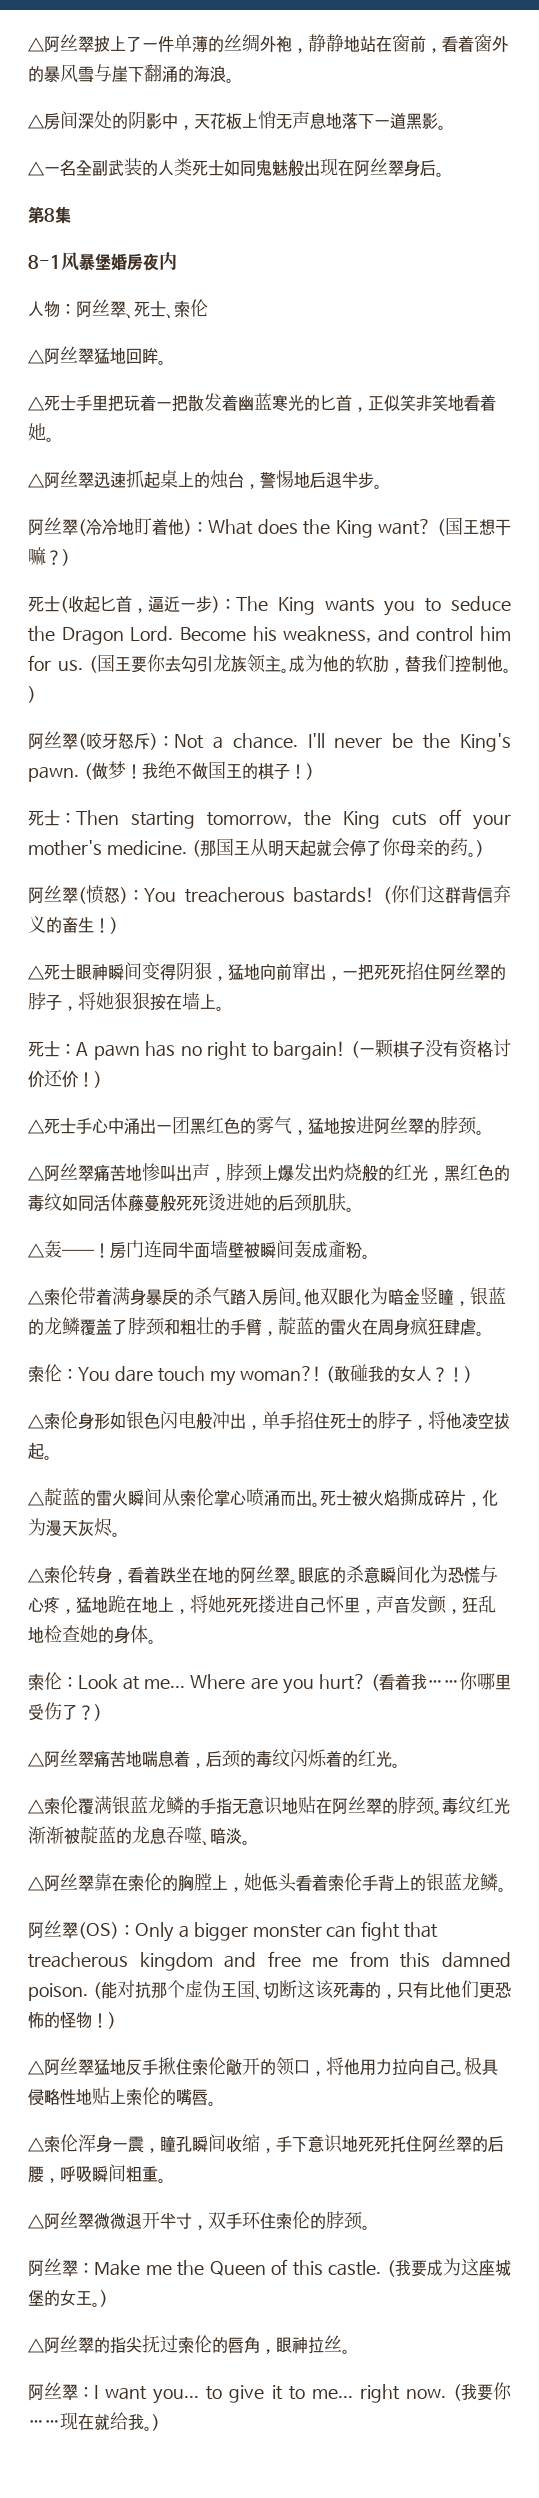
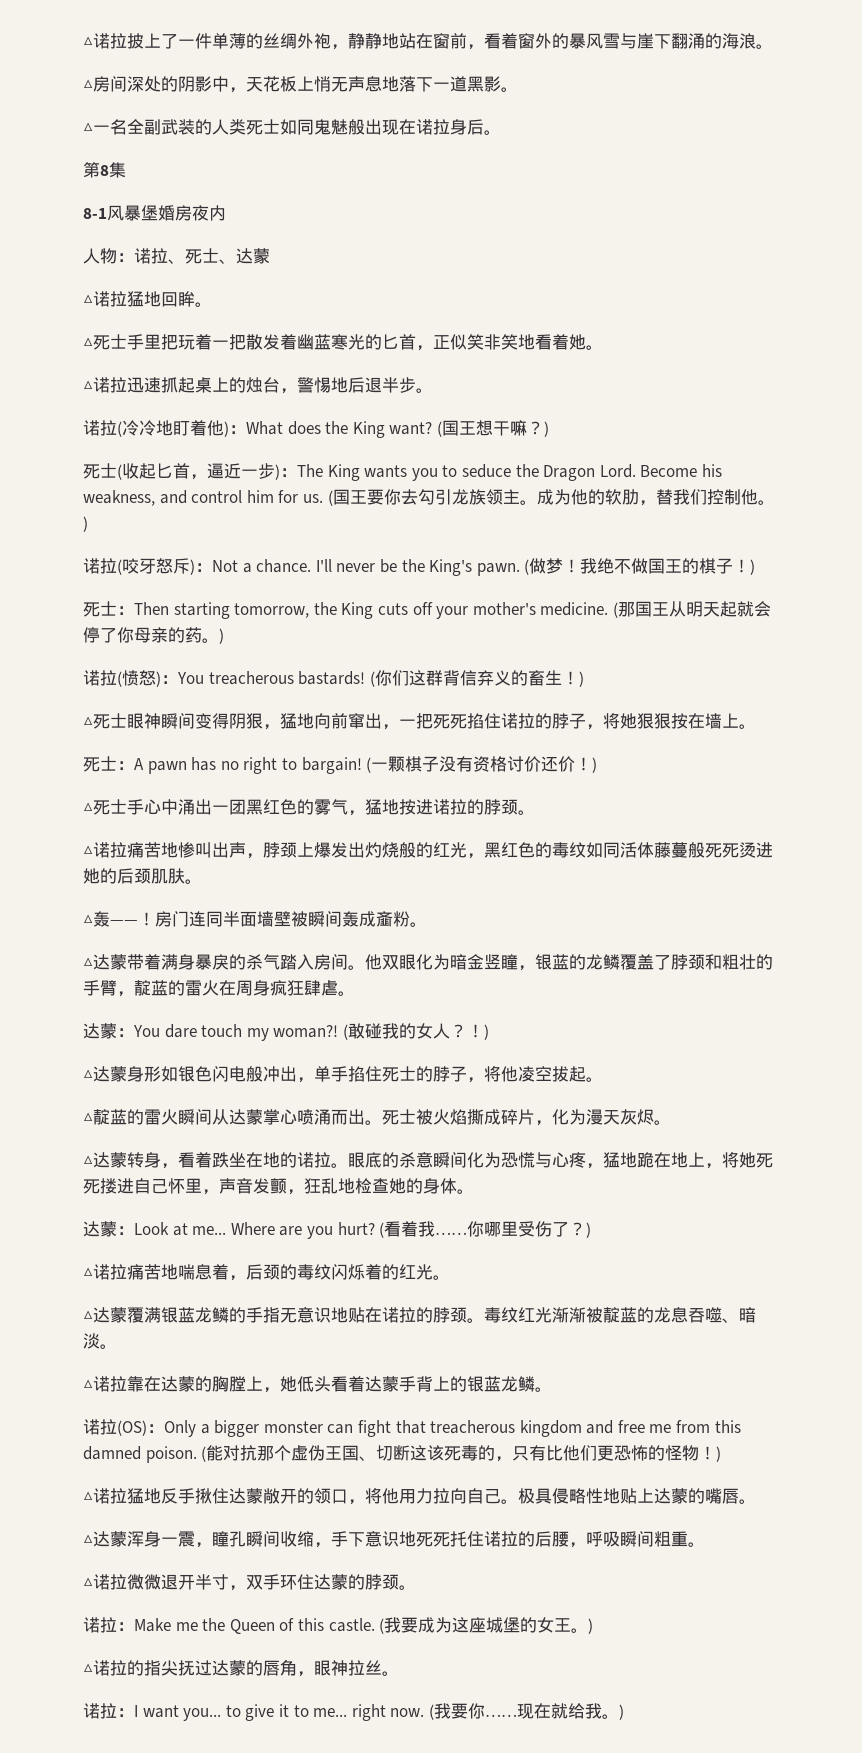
- △阿丝翠披上了一件单薄的丝绸外袍，静静地站在窗前，看着窗外的暴风雪与崖下翻涌的海浪。
+ △诺拉披上了一件单薄的丝绸外袍，静静地站在窗前，看着窗外的暴风雪与崖下翻涌的海浪。
- △一名全副武装的人类死士如同鬼魅般出现在阿丝翠身后。
+ △一名全副武装的人类死士如同鬼魅般出现在诺拉身后。
- 人物：阿丝翠、死士、索伦
- △阿丝翠猛地回眸。
+ 人物：诺拉、死士、达蒙
+ △诺拉猛地回眸。
- △阿丝翠迅速抓起桌上的烛台，警惕地后退半步。
+ △诺拉迅速抓起桌上的烛台，警惕地后退半步。
- 阿丝翠(冷冷地盯着他)：What does the King want?
+ 诺拉(冷冷地盯着他)：What does the King want?
- 阿丝翠(咬牙怒斥)：Not a chance.
+ 诺拉(咬牙怒斥)：Not a chance.
- 阿丝翠(愤怒)：You treacherous bastards!
+ 诺拉(愤怒)：You treacherous bastards!
- △死士眼神瞬间变得阴狠，猛地向前窜出，一把死死掐住阿丝翠的脖子，将她狠狠按在墙上。
+ △死士眼神瞬间变得阴狠，猛地向前窜出，一把死死掐住诺拉的脖子，将她狠狠按在墙上。
- △死士手心中涌出一团黑红色的雾气，猛地按进阿丝翠的脖颈。
+ △死士手心中涌出一团黑红色的雾气，猛地按进诺拉的脖颈。
- △阿丝翠痛苦地惨叫出声，脖颈上爆发出灼烧般的红光，黑红色的毒纹如同活体藤蔓般死死烫进她的后颈肌肤。
+ △诺拉痛苦地惨叫出声，脖颈上爆发出灼烧般的红光，黑红色的毒纹如同活体藤蔓般死死烫进她的后颈肌肤。
- △索伦带着满身暴戾的杀气踏入房间。
+ △达蒙带着满身暴戾的杀气踏入房间。
- 索伦：You dare touch my woman?!
+ 达蒙：You dare touch my woman?!
- △索伦身形如银色闪电般冲出，单手掐住死士的脖子，将他凌空拔起。
+ △达蒙身形如银色闪电般冲出，单手掐住死士的脖子，将他凌空拔起。
- △靛蓝的雷火瞬间从索伦掌心喷涌而出。
+ △靛蓝的雷火瞬间从达蒙掌心喷涌而出。
- △索伦转身，看着跌坐在地的阿丝翠。
+ △达蒙转身，看着跌坐在地的诺拉。
- 索伦：Look at me...
+ 达蒙：Look at me...
- △阿丝翠痛苦地喘息着，后颈的毒纹闪烁着的红光。
+ △诺拉痛苦地喘息着，后颈的毒纹闪烁着的红光。
- △索伦覆满银蓝龙鳞的手指无意识地贴在阿丝翠的脖颈。
+ △达蒙覆满银蓝龙鳞的手指无意识地贴在诺拉的脖颈。
- △阿丝翠靠在索伦的胸膛上，她低头看着索伦手背上的银蓝龙鳞。
+ △诺拉靠在达蒙的胸膛上，她低头看着达蒙手背上的银蓝龙鳞。
- 阿丝翠(OS)：Only a bigger monster can fight that treacherous kingdom and free me from this damned poison.
+ 诺拉(OS)：Only a bigger monster can fight that treacherous kingdom and free me from this damned poison.
- △阿丝翠猛地反手揪住索伦敞开的领口，将他用力拉向自己。
+ △诺拉猛地反手揪住达蒙敞开的领口，将他用力拉向自己。
- 极具侵略性地贴上索伦的嘴唇。
+ 极具侵略性地贴上达蒙的嘴唇。
- △索伦浑身一震，瞳孔瞬间收缩，手下意识地死死托住阿丝翠的后腰，呼吸瞬间粗重。
+ △达蒙浑身一震，瞳孔瞬间收缩，手下意识地死死托住诺拉的后腰，呼吸瞬间粗重。
- △阿丝翠微微退开半寸，双手环住索伦的脖颈。
- 阿丝翠：Make me the Queen of this castle.
+ △诺拉微微退开半寸，双手环住达蒙的脖颈。
+ 诺拉：Make me the Queen of this castle.
- △阿丝翠的指尖抚过索伦的唇角，眼神拉丝。
+ △诺拉的指尖抚过达蒙的唇角，眼神拉丝。
- 阿丝翠：I want you... to give it to me... right now.
+ 诺拉：I want you... to give it to me... right now.

